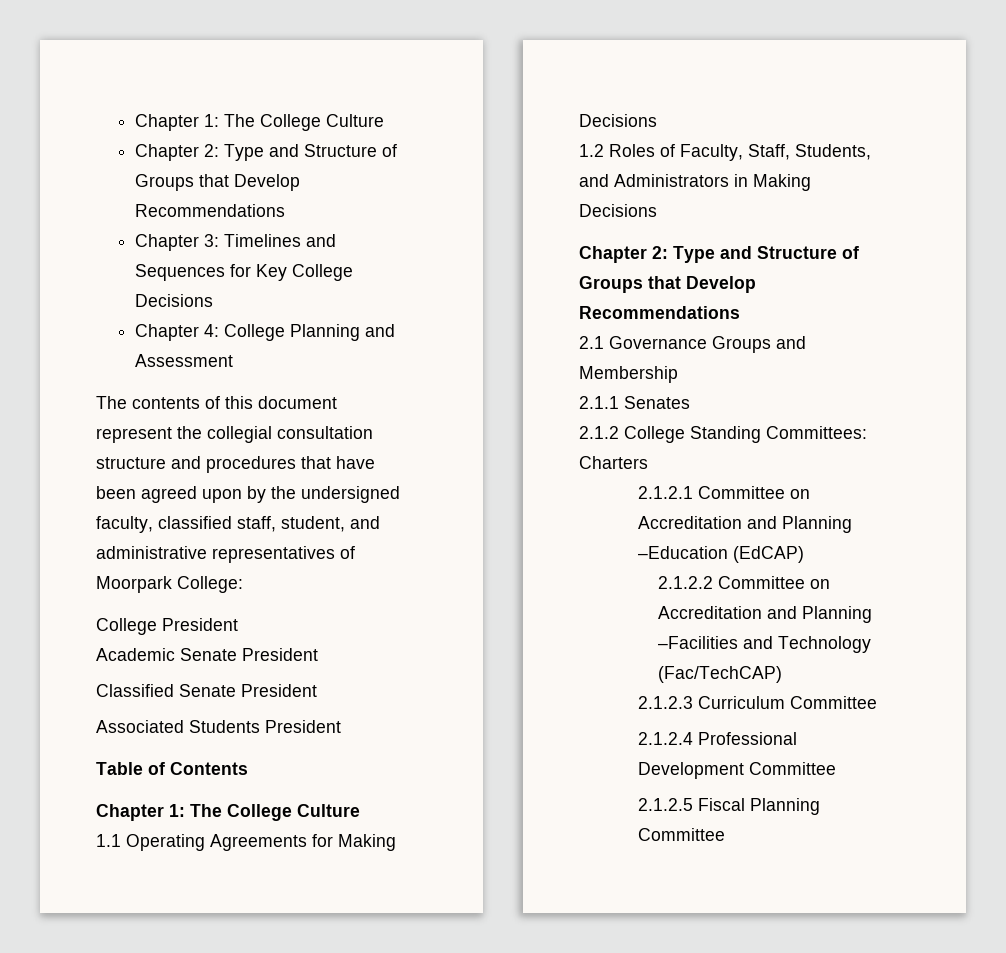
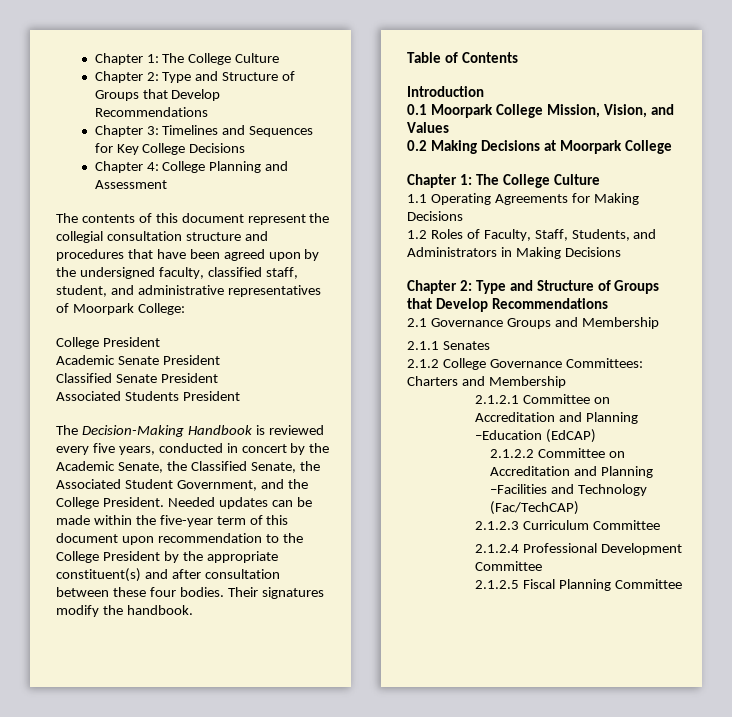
+ The Decision-Making Handbook is reviewed every five years, conducted in concert by the Academic Senate, the Classified Senate, the Associated Student Government, and the College President. Needed updates can be made within the five-year term of this document upon recommendation to the College President by the appropriate constituent(s) and after consultation between these four bodies. Their signatures modify the handbook.
  Table of Contents
+ Introduction
+ 0.1 Moorpark College Mission, Vision, and Values
+ 0.2 Making Decisions at Moorpark College
- 2.1.2 College Standing Committees: Charters
+ 2.1.2 College Governance Committees: Charters and Membership

